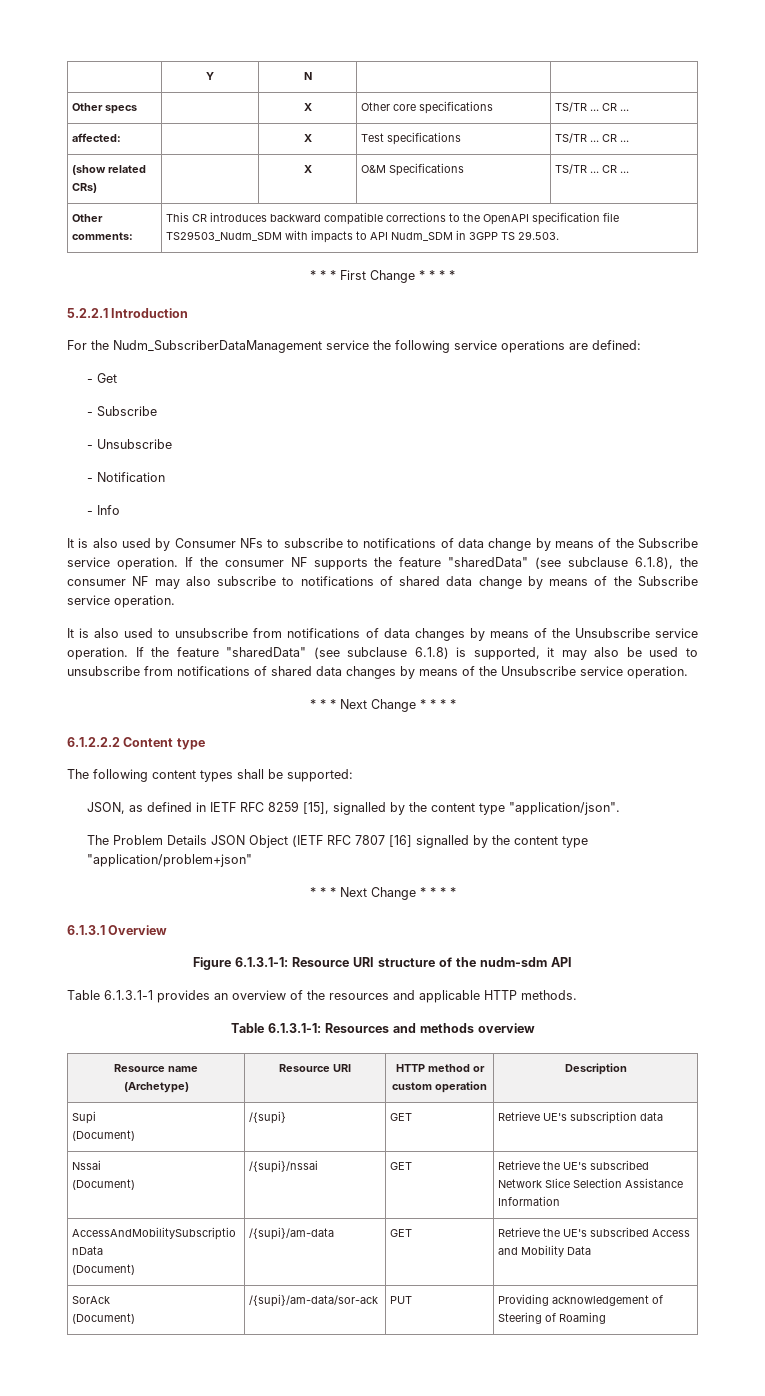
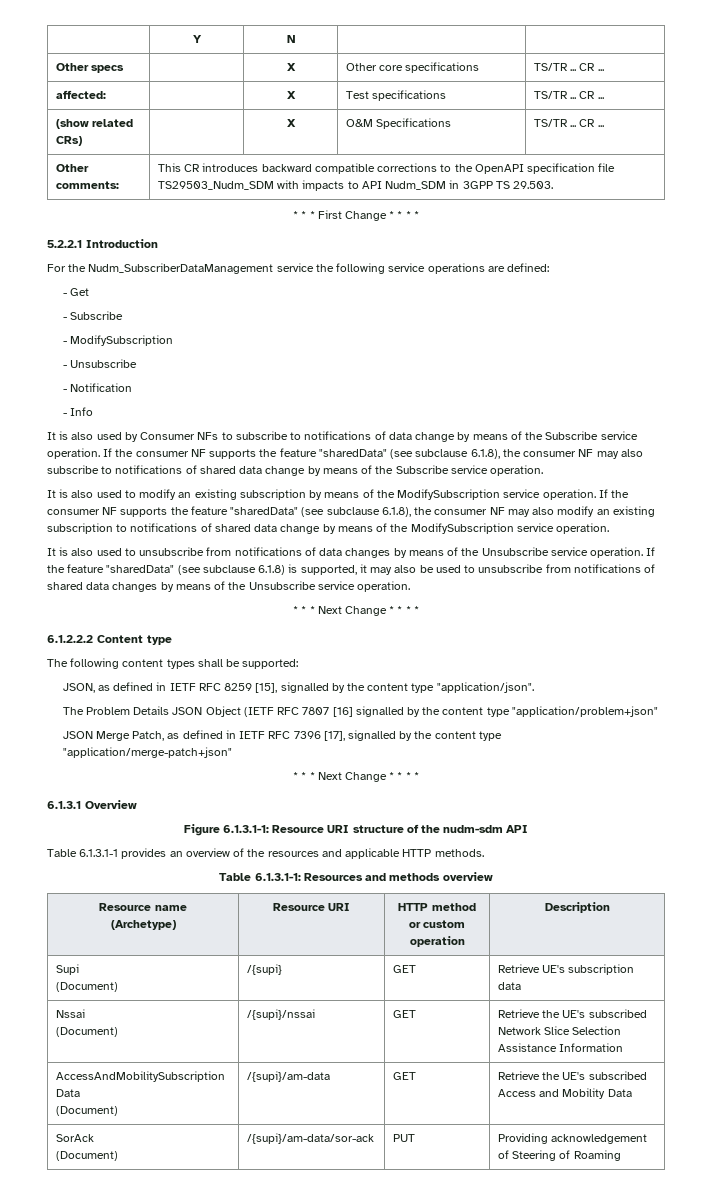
+ - ModifySubscription
+ It is also used to modify an existing subscription by means of the ModifySubscription service operation. If the consumer NF supports the feature "sharedData" (see subclause 6.1.8), the consumer NF may also modify an existing subscription to notifications of shared data change by means of the ModifySubscription service operation.
+ JSON Merge Patch, as defined in IETF RFC 7396 [17], signalled by the content type "application/merge-patch+json"

